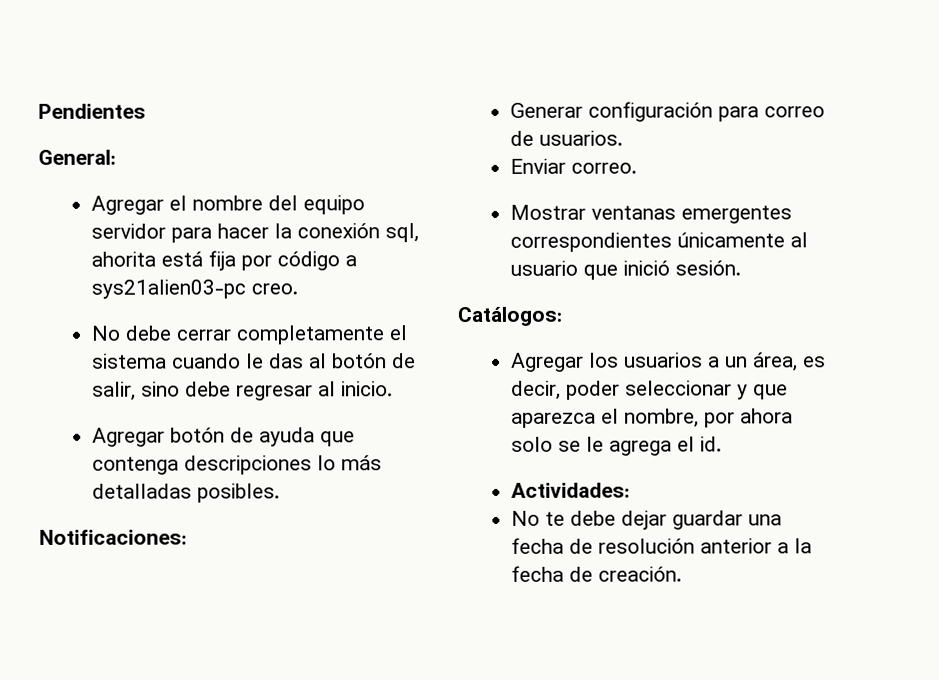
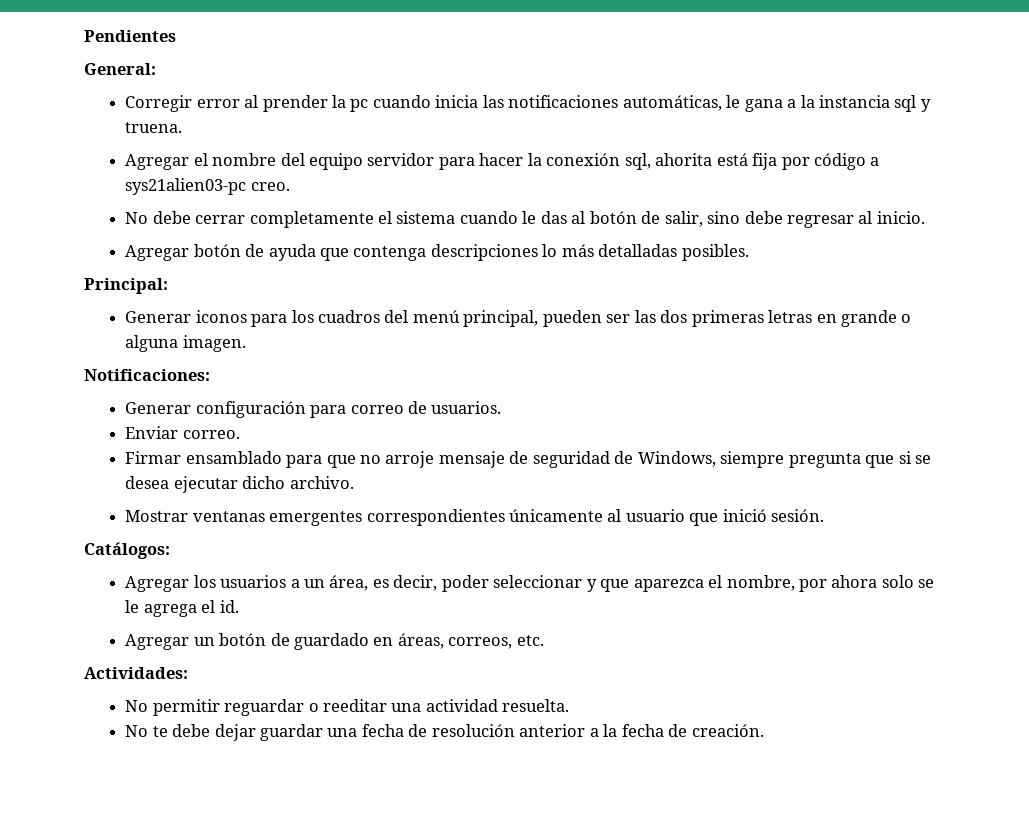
+ Corregir error al prender la pc cuando inicia las notificaciones automáticas, le gana a la instancia sql y truena.
+ Principal:
+ Generar iconos para los cuadros del menú principal, pueden ser las dos primeras letras en grande o alguna imagen.
+ Firmar ensamblado para que no arroje mensaje de seguridad de Windows, siempre pregunta que si se desea ejecutar dicho archivo.
+ Agregar un botón de guardado en áreas, correos, etc.
  Actividades:
+ No permitir reguardar o reeditar una actividad resuelta.

